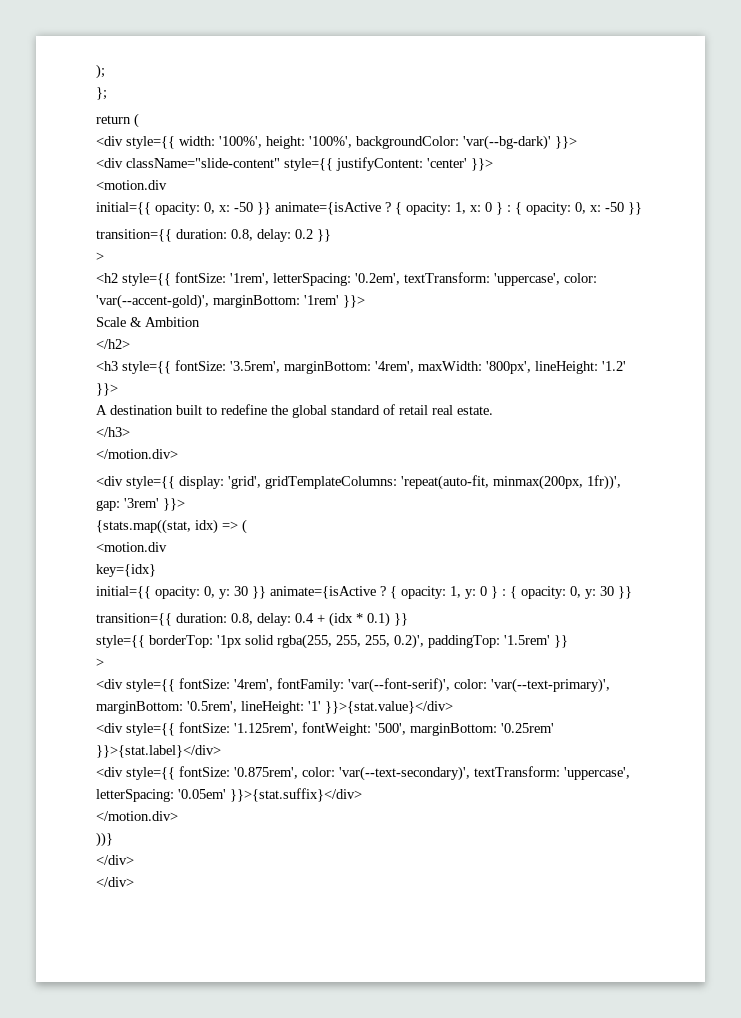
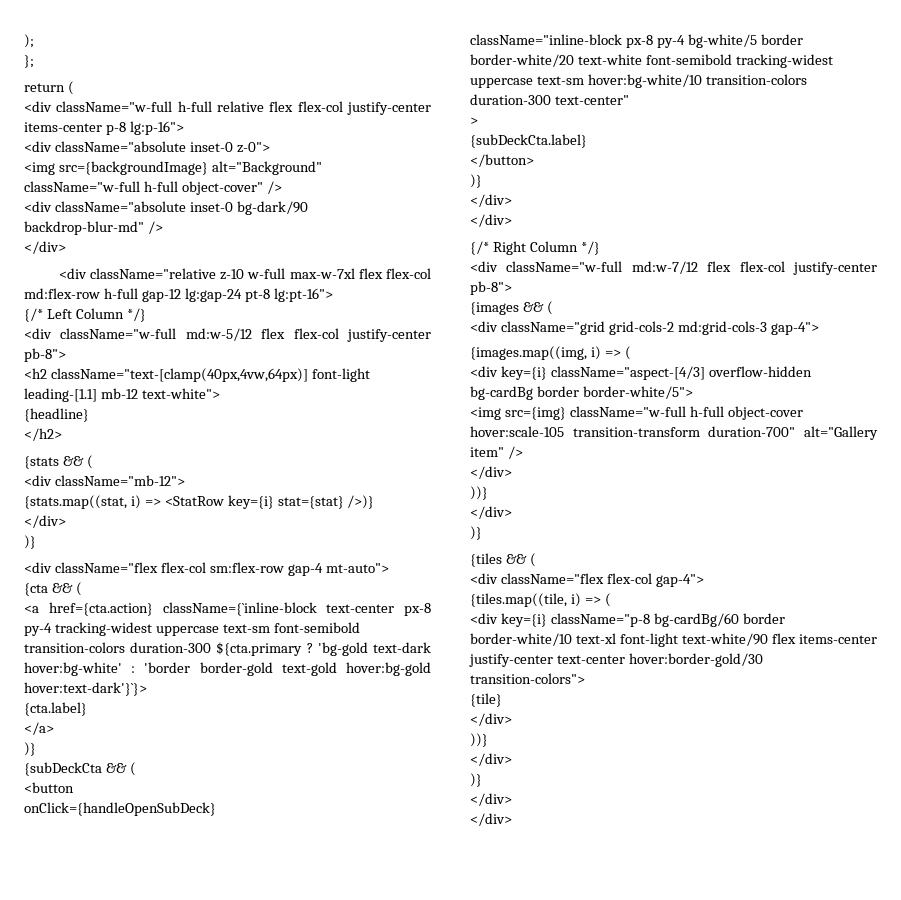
- <div style={{ width: '100%', height: '100%', backgroundColor: 'var(--bg-dark)' }}>
- <div className="slide-content" style={{ justifyContent: 'center' }}>
- <motion.div
- initial={{ opacity: 0, x: -50 }} animate={isActive ? { opacity: 1, x: 0 } : { opacity: 0, x: -50 }}
- transition={{ duration: 0.8, delay: 0.2 }}
+ <div className="w-full h-full relative flex flex-col justify-center items-center p-8 lg:p-16">
+ <div className="absolute inset-0 z-0">
+ <img src={backgroundImage} alt="Background" className="w-full h-full object-cover" />
+ <div className="absolute inset-0 bg-dark/90 backdrop-blur-md" />
+ </div>
+ <div className="relative z-10 w-full max-w-7xl flex flex-col md:flex-row h-full gap-12 lg:gap-24 pt-8 lg:pt-16">
+ {/* Left Column */}
+ <div className="w-full md:w-5/12 flex flex-col justify-center pb-8">
+ <h2 className="text-[clamp(40px,4vw,64px)] font-light leading-[1.1] mb-12 text-white">
+ {headline}
+ </h2>
+ {stats && (
+ <div className="mb-12">
+ {stats.map((stat, i) => <StatRow key={i} stat={stat} />)}
+ </div>
+ )}
+ <div className="flex flex-col sm:flex-row gap-4 mt-auto">
+ {cta && (
+ <a href={cta.action} className={`inline-block text-center px-8 py-4 tracking-widest uppercase text-sm font-semibold transition-colors duration-300 ${cta.primary ? 'bg-gold text-dark hover:bg-white' : 'border border-gold text-gold hover:bg-gold hover:text-dark'}`}>
+ {cta.label}
+ </a>
+ )}
+ {subDeckCta && (
+ <button
+ onClick={handleOpenSubDeck}
+ className="inline-block px-8 py-4 bg-white/5 border border-white/20 text-white font-semibold tracking-widest uppercase text-sm hover:bg-white/10 transition-colors duration-300 text-center"
  >
- <h2 style={{ fontSize: '1rem', letterSpacing: '0.2em', textTransform: 'uppercase', color: 'var(--accent-gold)', marginBottom: '1rem' }}>
- Scale & Ambition
- </h2>
- <h3 style={{ fontSize: '3.5rem', marginBottom: '4rem', maxWidth: '800px', lineHeight: '1.2' }}>
- A destination built to redefine the global standard of retail real estate.
- </h3>
- </motion.div>
- <div style={{ display: 'grid', gridTemplateColumns: 'repeat(auto-fit, minmax(200px, 1fr))', gap: '3rem' }}>
- {stats.map((stat, idx) => (
- <motion.div
- key={idx}
- initial={{ opacity: 0, y: 30 }} animate={isActive ? { opacity: 1, y: 0 } : { opacity: 0, y: 30 }}
- transition={{ duration: 0.8, delay: 0.4 + (idx * 0.1) }}
- style={{ borderTop: '1px solid rgba(255, 255, 255, 0.2)', paddingTop: '1.5rem' }}
- >
- <div style={{ fontSize: '4rem', fontFamily: 'var(--font-serif)', color: 'var(--text-primary)', marginBottom: '0.5rem', lineHeight: '1' }}>{stat.value}</div>
- <div style={{ fontSize: '1.125rem', fontWeight: '500', marginBottom: '0.25rem' }}>{stat.label}</div>
- <div style={{ fontSize: '0.875rem', color: 'var(--text-secondary)', textTransform: 'uppercase', letterSpacing: '0.05em' }}>{stat.suffix}</div>
- </motion.div>
+ {subDeckCta.label}
+ </button>
+ )}
+ </div>
+ </div>
+ {/* Right Column */}
+ <div className="w-full md:w-7/12 flex flex-col justify-center pb-8">
+ {images && (
+ <div className="grid grid-cols-2 md:grid-cols-3 gap-4">
+ {images.map((img, i) => (
+ <div key={i} className="aspect-[4/3] overflow-hidden bg-cardBg border border-white/5">
+ <img src={img} className="w-full h-full object-cover hover:scale-105 transition-transform duration-700" alt="Gallery item" />
+ </div>
  ))}
+ </div>
+ )}
+ {tiles && (
+ <div className="flex flex-col gap-4">
+ {tiles.map((tile, i) => (
+ <div key={i} className="p-8 bg-cardBg/60 border border-white/10 text-xl font-light text-white/90 flex items-center justify-center text-center hover:border-gold/30 transition-colors">
+ {tile}
+ </div>
+ ))}
+ </div>
+ )}

